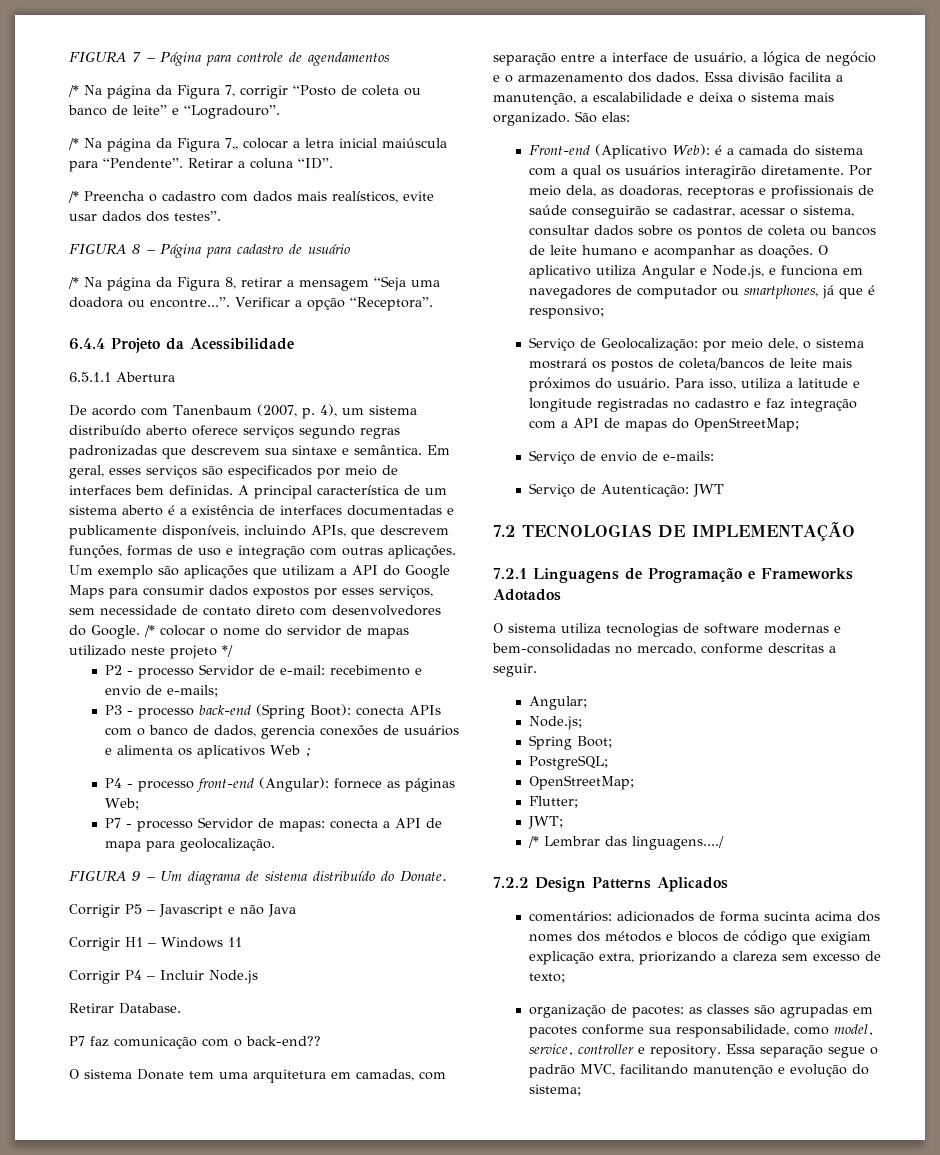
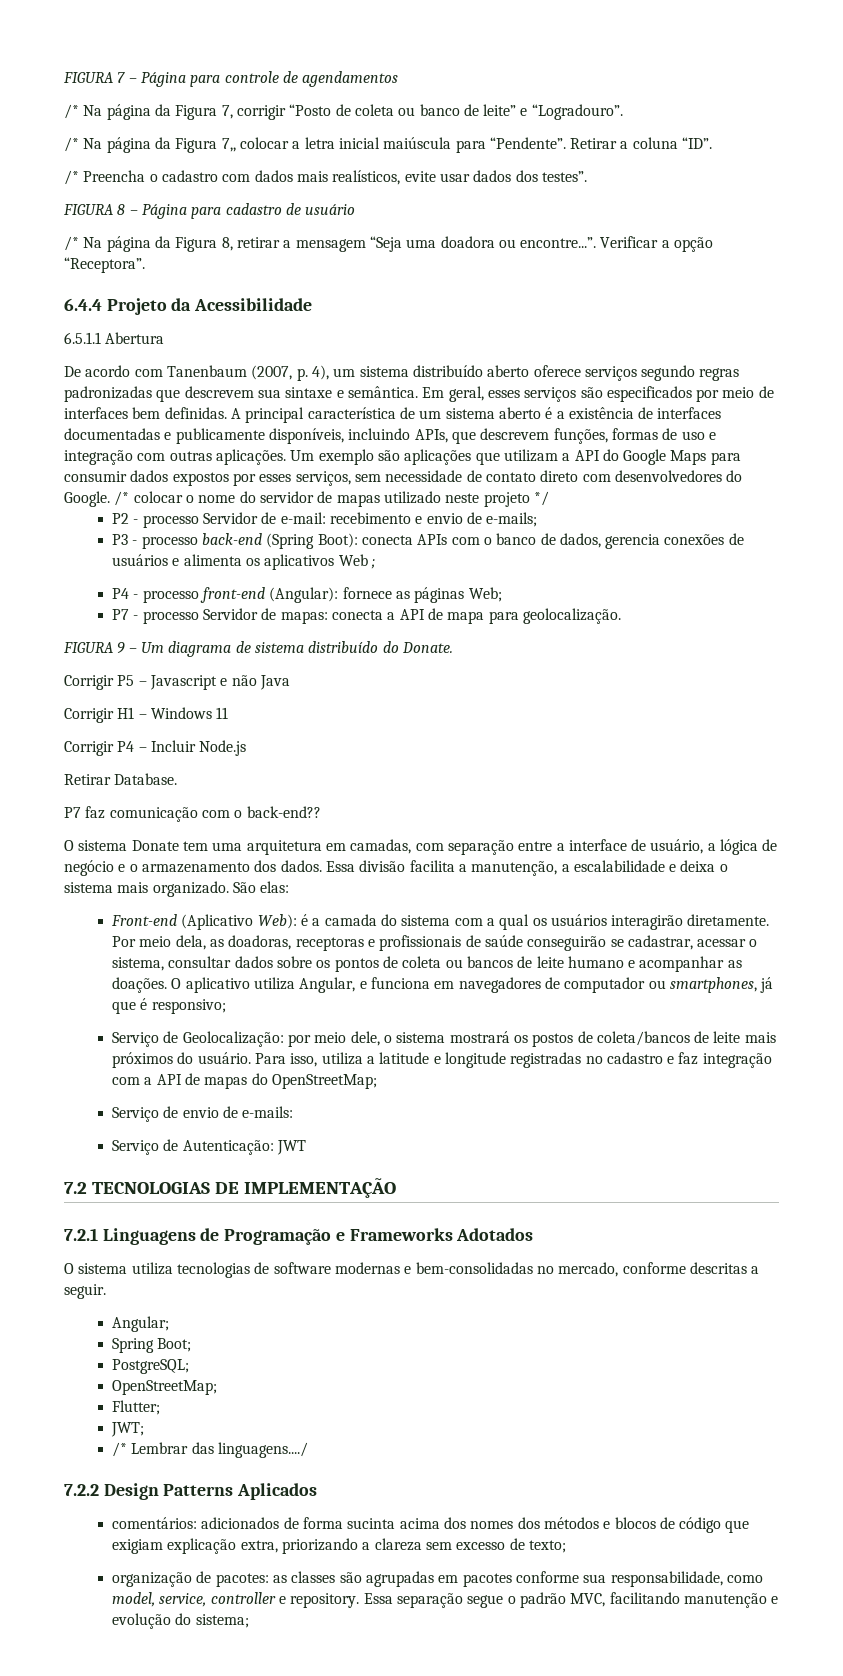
- O aplicativo utiliza Angular e Node.js, e funciona em navegadores de computador ou smartphones, já que é responsivo;
+ O aplicativo utiliza Angular, e funciona em navegadores de computador ou smartphones, já que é responsivo;
- Node.js;

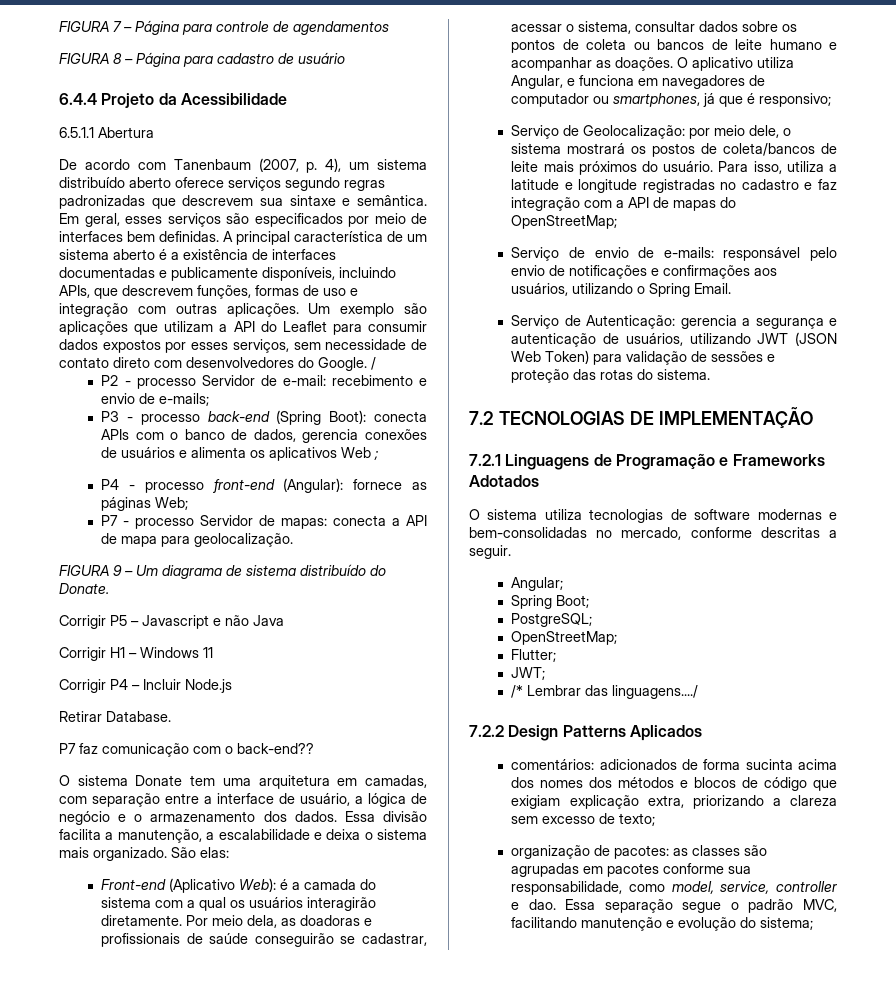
- /* Na página da Figura 7, corrigir “Posto de coleta ou banco de leite” e “Logradouro”.
- /* Na página da Figura 7,, colocar a letra inicial maiúscula para “Pendente”. Retirar a coluna “ID”.
- /* Preencha o cadastro com dados mais realísticos, evite usar dados dos testes”.
- /* Na página da Figura 8, retirar a mensagem “Seja uma doadora ou encontre...”. Verificar a opção “Receptora”.
- Um exemplo são aplicações que utilizam a API do Google Maps para consumir dados expostos por esses serviços, sem necessidade de contato direto com desenvolvedores do Google.
+ Um exemplo são aplicações que utilizam a API do Leaflet para consumir dados expostos por esses serviços, sem necessidade de contato direto com desenvolvedores do Google.
- /* colocar o nome do servidor de mapas utilizado neste projeto */
+ /
- Por meio dela, as doadoras, receptoras e profissionais de saúde conseguirão se cadastrar, acessar o sistema, consultar dados sobre os pontos de coleta ou bancos de leite humano e acompanhar as doações.
+ Por meio dela, as doadoras e profissionais de saúde conseguirão se cadastrar, acessar o sistema, consultar dados sobre os pontos de coleta ou bancos de leite humano e acompanhar as doações.
- Serviço de envio de e-mails:
- Serviço de Autenticação: JWT
+ Serviço de envio de e-mails: responsável pelo envio de notificações e confirmações aos usuários, utilizando o Spring Email.
+ Serviço de Autenticação: gerencia a segurança e autenticação de usuários, utilizando JWT (JSON Web Token) para validação de sessões e proteção das rotas do sistema.
- organização de pacotes: as classes são agrupadas em pacotes conforme sua responsabilidade, como model, service, controller e repository.
+ organização de pacotes: as classes são agrupadas em pacotes conforme sua responsabilidade, como model, service, controller e dao.

